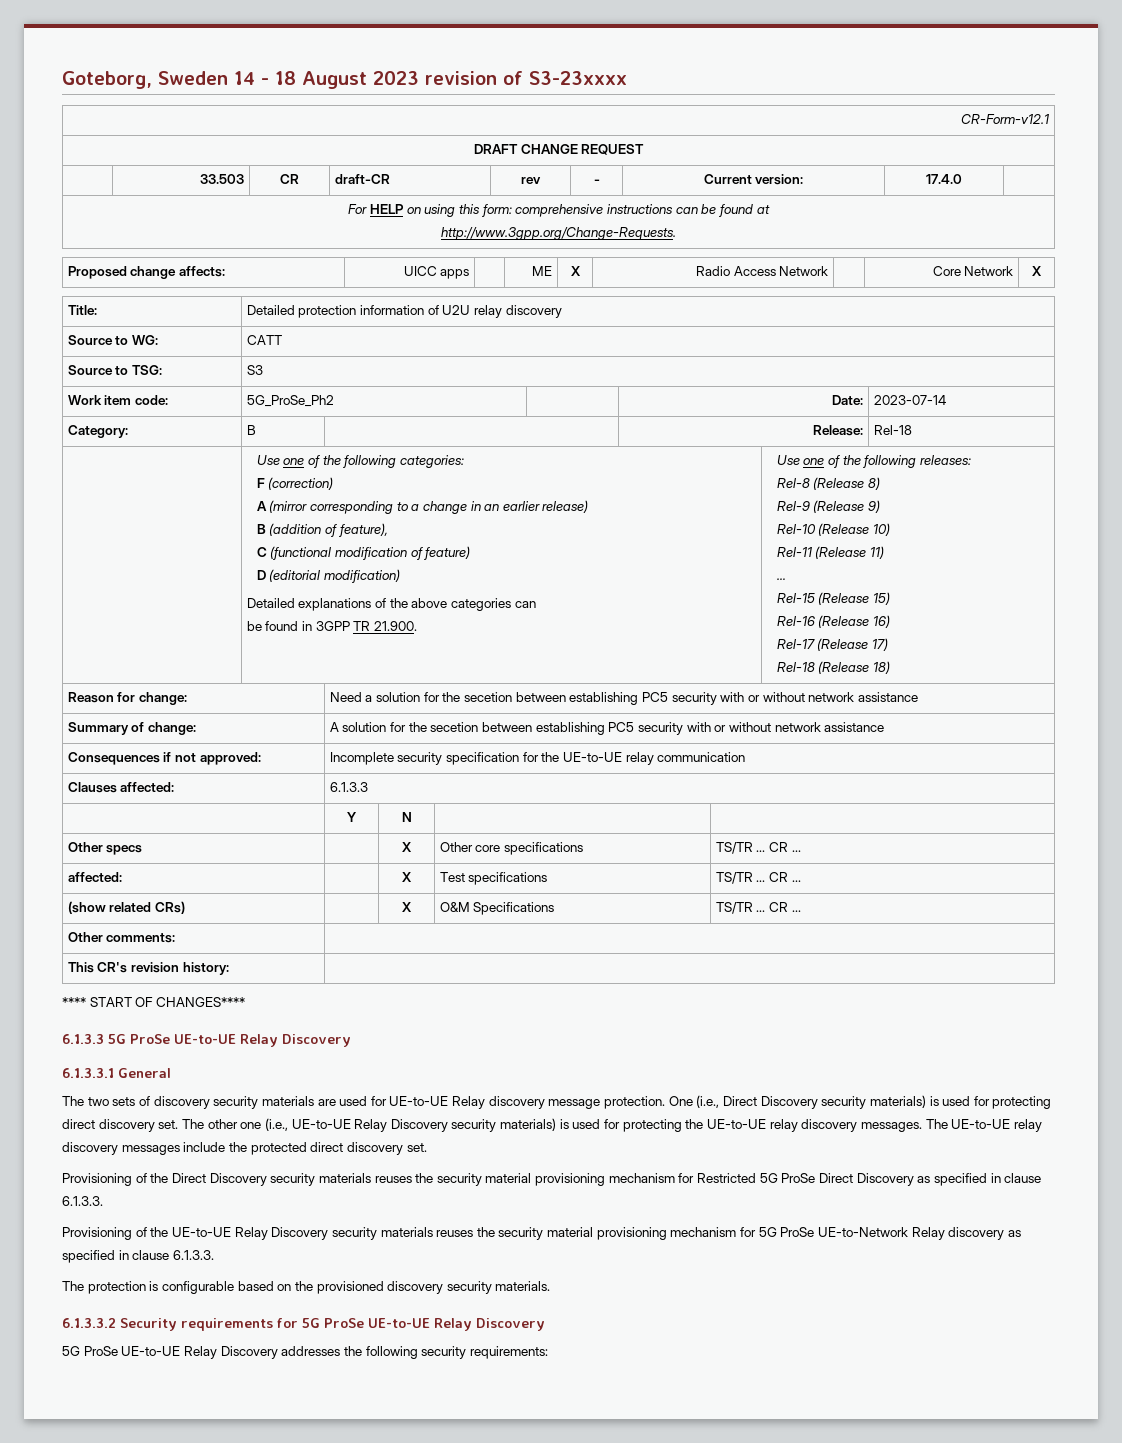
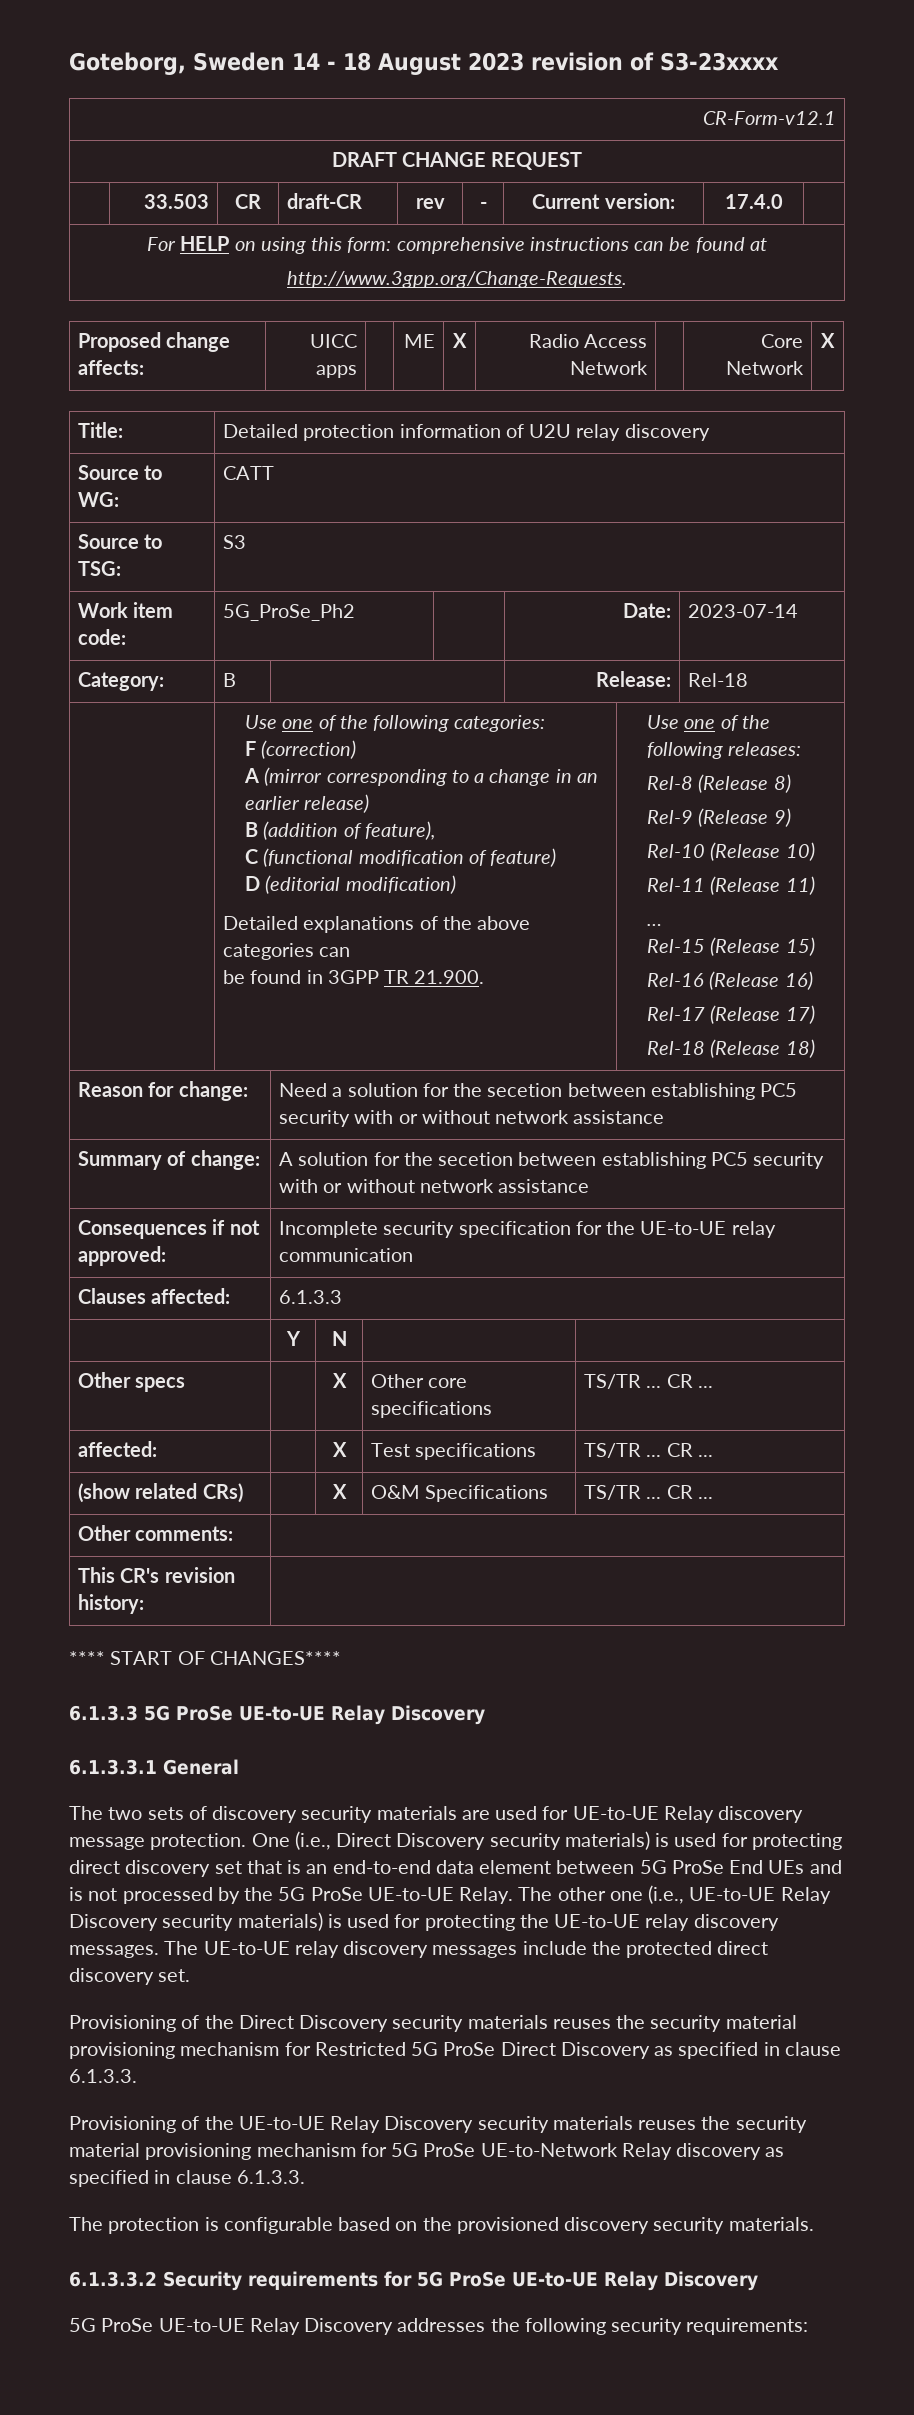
- One (i.e., Direct Discovery security materials) is used for protecting direct discovery set.
+ One (i.e., Direct Discovery security materials) is used for protecting direct discovery set that is an end-to-end data element between 5G ProSe End UEs and is not processed by the 5G ProSe UE-to-UE Relay.

